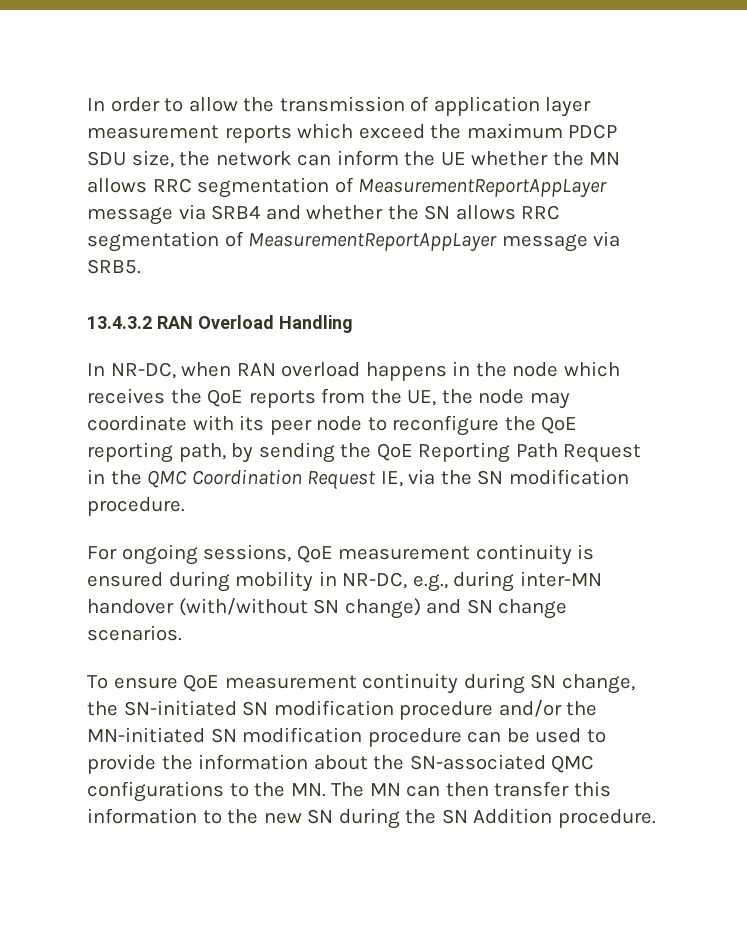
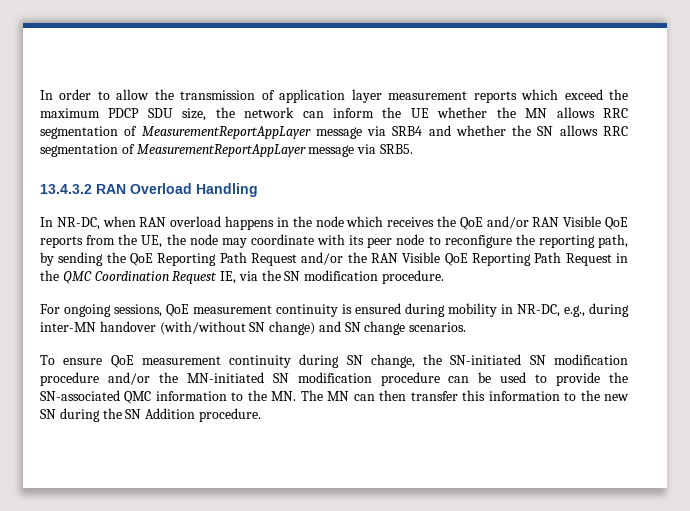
- In NR-DC, when RAN overload happens in the node which receives the QoE reports from the UE, the node may coordinate with its peer node to reconfigure the QoE reporting path, by sending the QoE Reporting Path Request in the QMC Coordination Request IE, via the SN modification procedure.
+ In NR-DC, when RAN overload happens in the node which receives the QoE and/or RAN Visible QoE reports from the UE, the node may coordinate with its peer node to reconfigure the reporting path, by sending the QoE Reporting Path Request and/or the RAN Visible QoE Reporting Path Request in the QMC Coordination Request IE, via the SN modification procedure.
- To ensure QoE measurement continuity during SN change, the SN-initiated SN modification procedure and/or the MN-initiated SN modification procedure can be used to provide the information about the SN-associated QMC configurations to the MN. The MN can then transfer this information to the new SN during the SN Addition procedure.
+ To ensure QoE measurement continuity during SN change, the SN-initiated SN modification procedure and/or the MN-initiated SN modification procedure can be used to provide the SN-associated QMC information to the MN. The MN can then transfer this information to the new SN during the SN Addition procedure.

